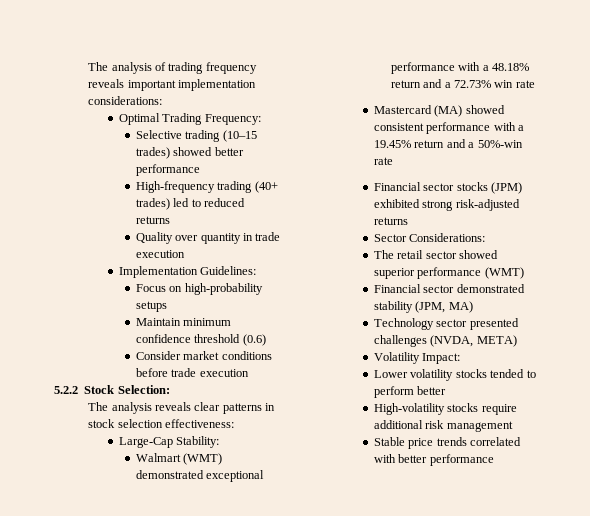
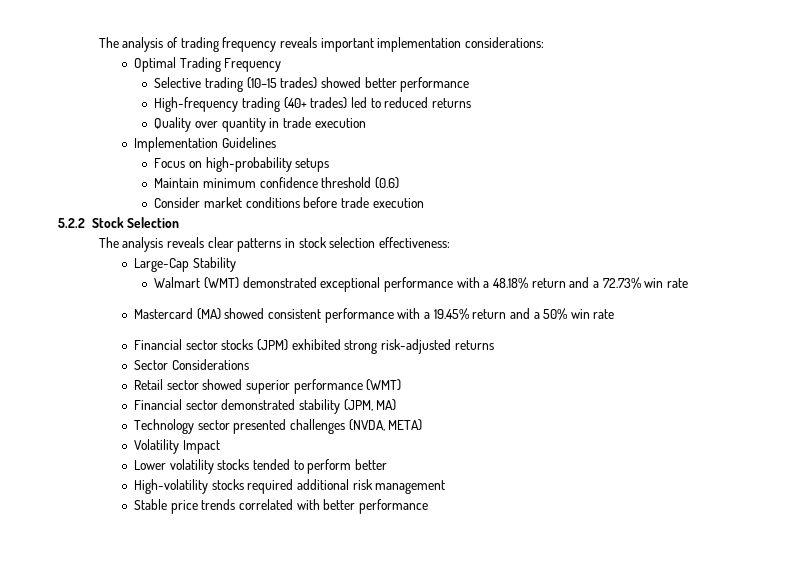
- Optimal Trading Frequency:
+ Optimal Trading Frequency
- Implementation Guidelines:
+ Implementation Guidelines
- 5.2.2 Stock Selection:
+ 5.2.2 Stock Selection
- Large-Cap Stability:
+ Large-Cap Stability
- Mastercard (MA) showed consistent performance with a 19.45% return and a 50%-win rate
+ Mastercard (MA) showed consistent performance with a 19.45% return and a 50% win rate
- Sector Considerations:
- The retail sector showed superior performance (WMT)
+ Sector Considerations
+ Retail sector showed superior performance (WMT)
- Volatility Impact:
+ Volatility Impact
- High-volatility stocks require additional risk management
+ High-volatility stocks required additional risk management

